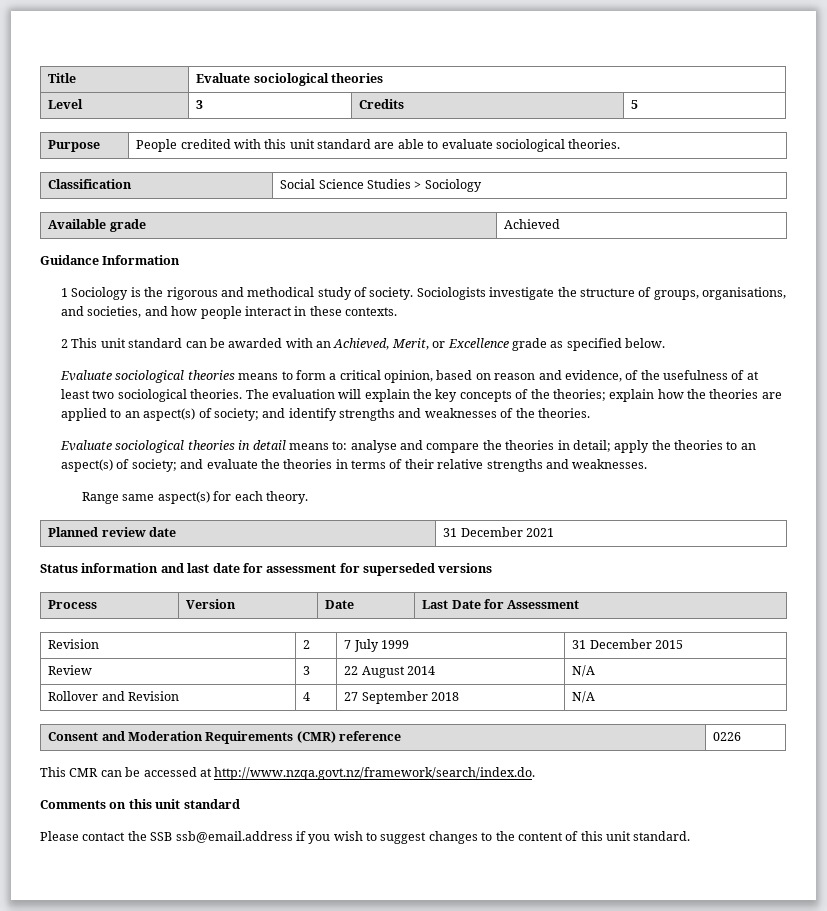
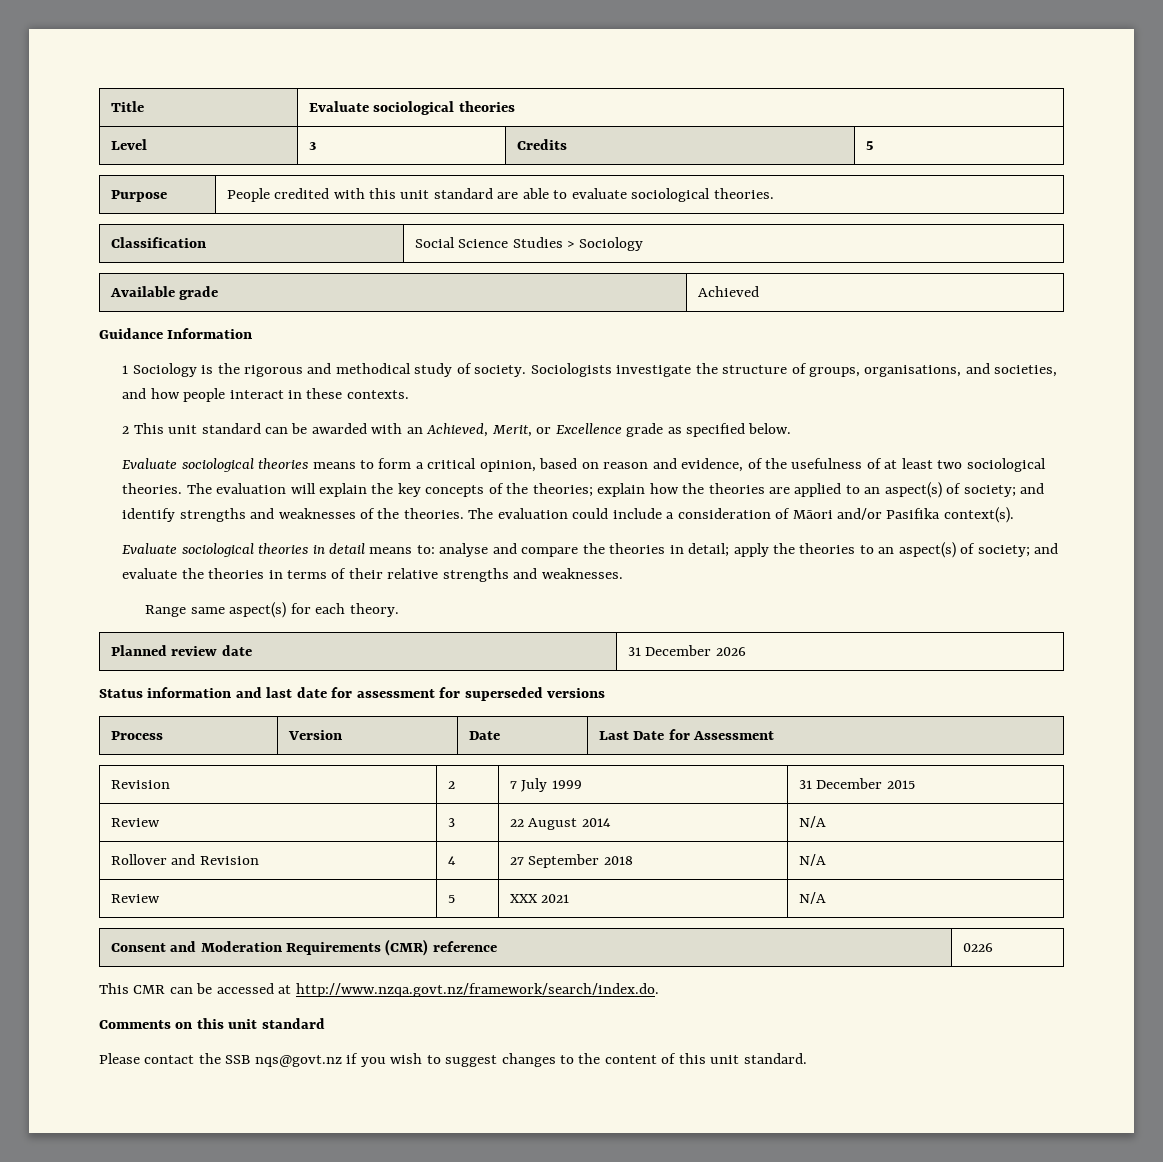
+ The evaluation could include a consideration of Māori and/or Pasifika context(s).
- Planned review date | 31 December 2021
+ Planned review date | 31 December 2026
+ Review | 5 | XXX 2021 | N/A
- Please contact the SSB ssb@email.address if you wish to suggest changes to the content of this unit standard.
+ Please contact the SSB nqs@govt.nz if you wish to suggest changes to the content of this unit standard.

